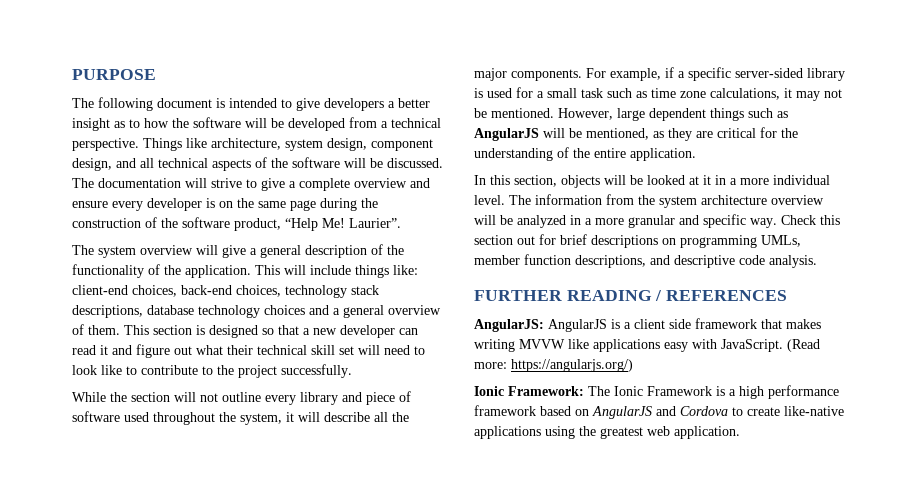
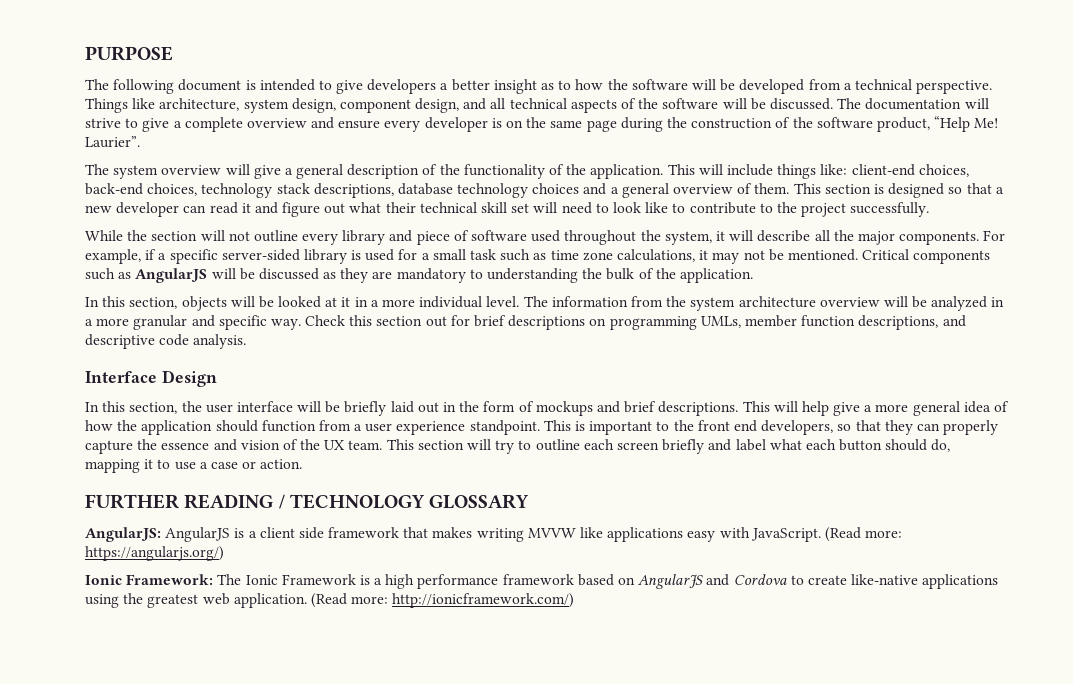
- However, large dependent things such as AngularJS will be mentioned, as they are critical for the understanding of the entire application.
+ Critical components such as AngularJS will be discussed as they are mandatory to understanding the bulk of the application.
+ Interface Design
+ In this section, the user interface will be briefly laid out in the form of mockups and brief descriptions. This will help give a more general idea of how the application should function from a user experience standpoint. This is important to the front end developers, so that they can properly capture the essence and vision of the UX team. This section will try to outline each screen briefly and label what each button should do, mapping it to use a case or action.
- FURTHER READING / REFERENCES
+ FURTHER READING / TECHNOLOGY GLOSSARY
+ (Read more: http://ionicframework.com/)

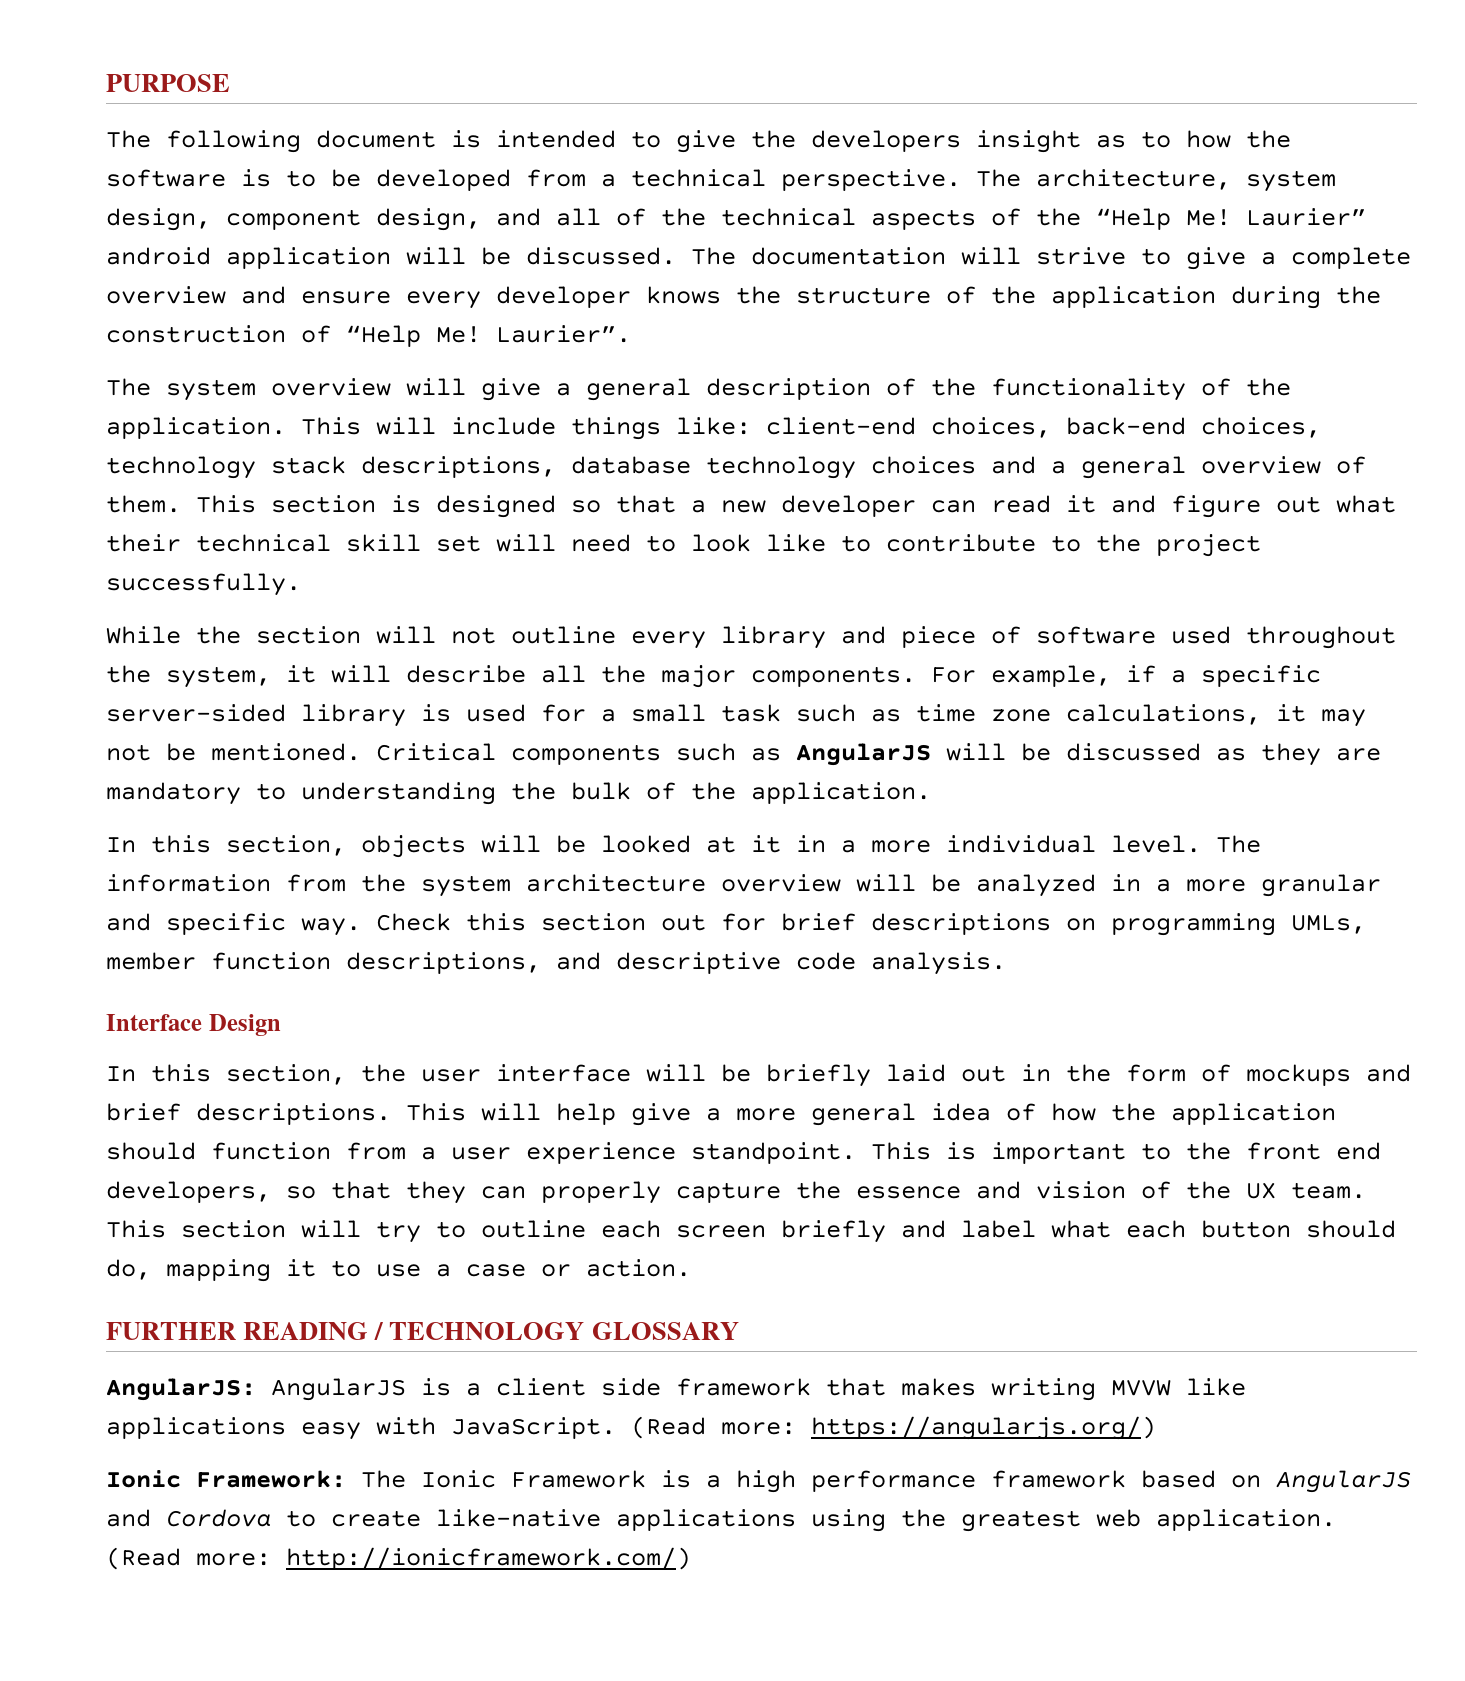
- The following document is intended to give developers a better insight as to how the software will be developed from a technical perspective.
+ The following document is intended to give the developers insight as to how the software is to be developed from a technical perspective.
- Things like architecture, system design, component design, and all technical aspects of the software will be discussed.
+ The architecture, system design, component design, and all of the technical aspects of the “Help Me! Laurier” android application will be discussed.
- The documentation will strive to give a complete overview and ensure every developer is on the same page during the construction of the software product, “Help Me!
+ The documentation will strive to give a complete overview and ensure every developer knows the structure of the application during the construction of “Help Me!

